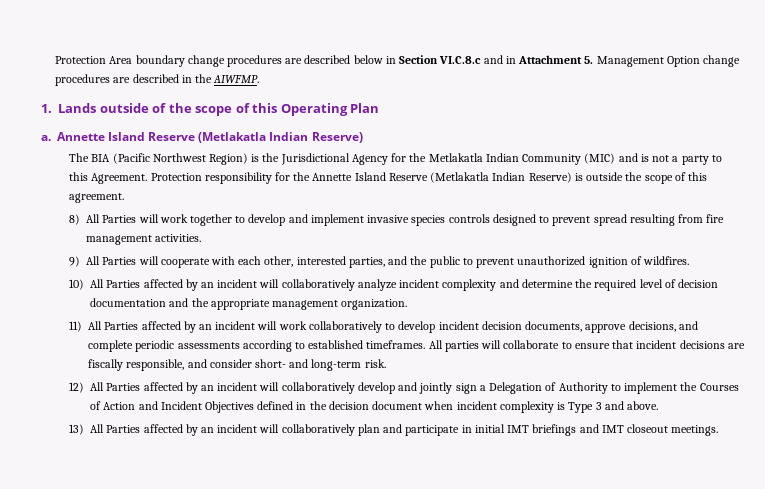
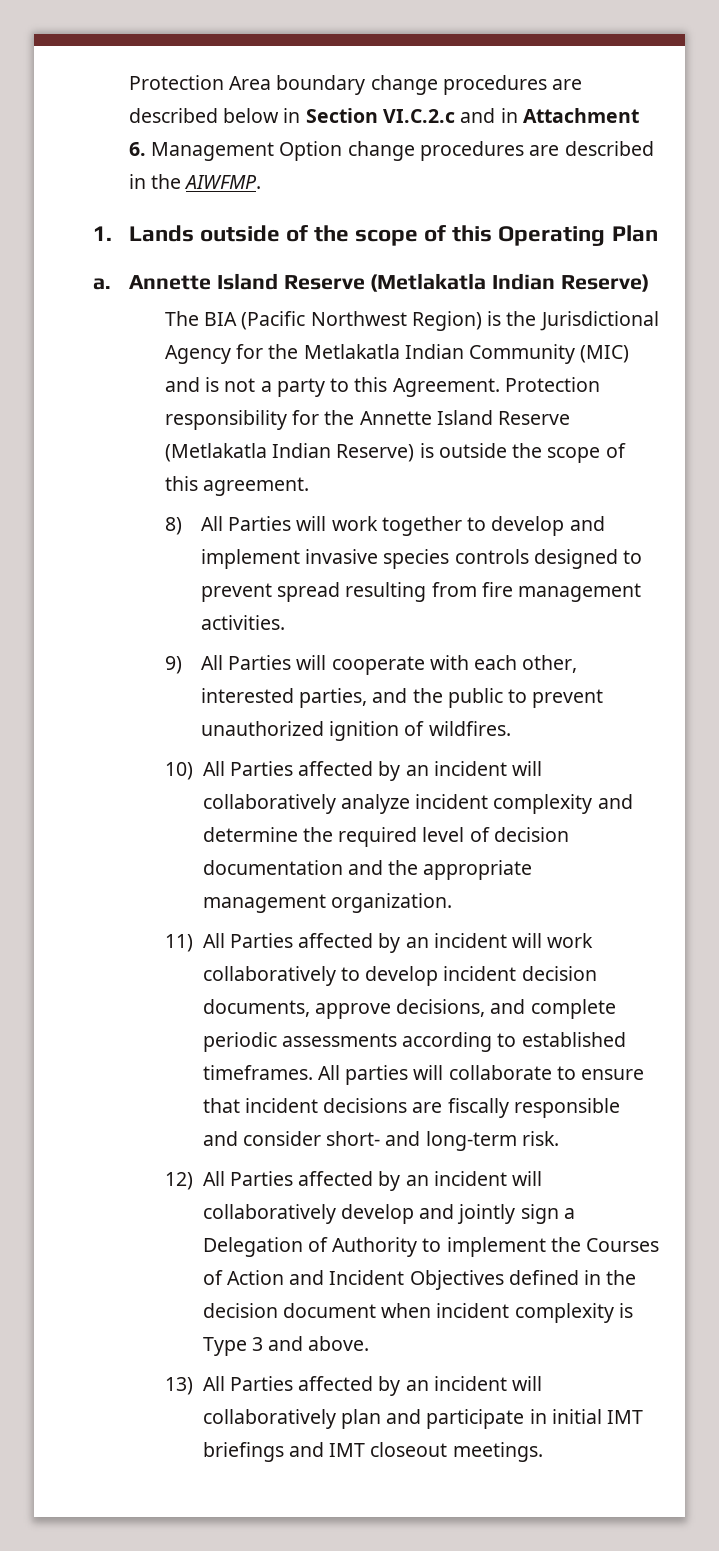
- Protection Area boundary change procedures are described below in Section VI.C.8.c and in Attachment 5. Management Option change procedures are described in the AIWFMP.
+ Protection Area boundary change procedures are described below in Section VI.C.2.c and in Attachment 6. Management Option change procedures are described in the AIWFMP.
- All parties will collaborate to ensure that incident decisions are fiscally responsible, and consider short- and long-term risk.
+ All parties will collaborate to ensure that incident decisions are fiscally responsible and consider short- and long-term risk.

